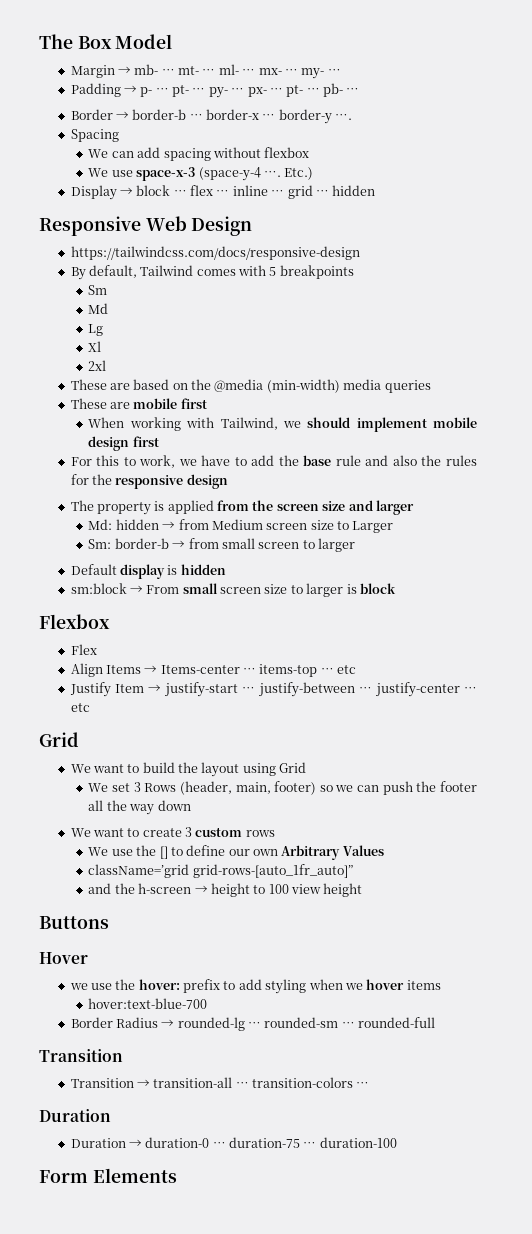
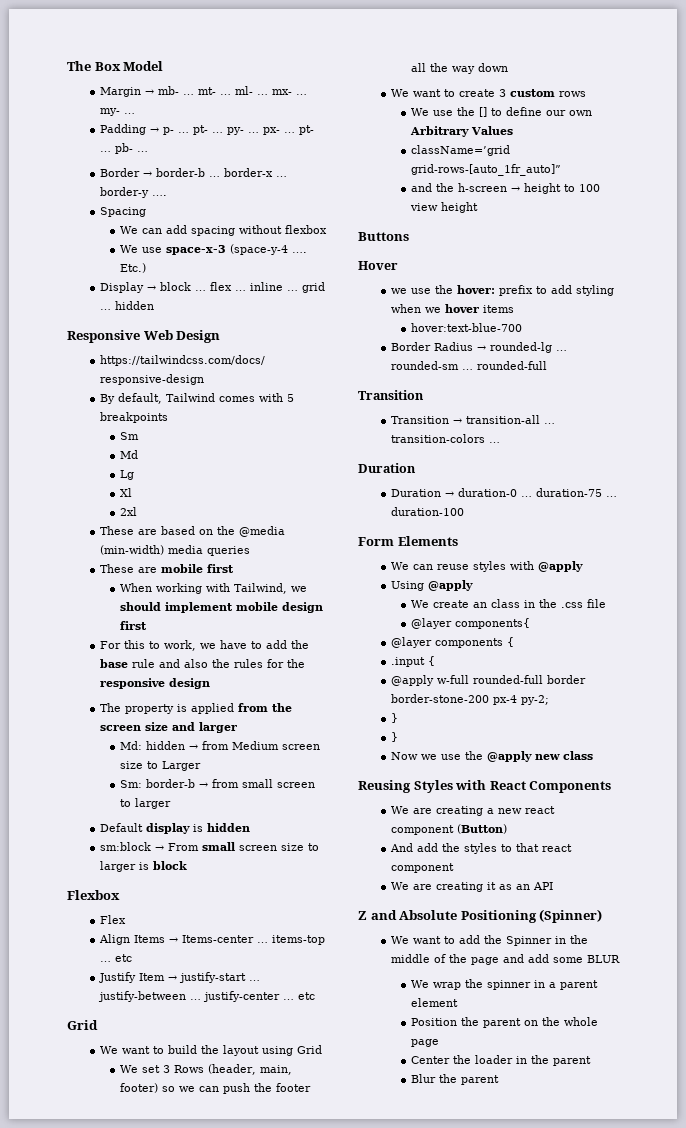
+ We can reuse styles with @apply
+ Using @apply
+ We create an class in the .css file
+ @layer components{
+ @layer components {
+ .input {
+ @apply w-full rounded-full border border-stone-200 px-4 py-2;
+ }
+ }
+ Now we use the @apply new class
+ Reusing Styles with React Components
+ We are creating a new react component (Button)
+ And add the styles to that react component
+ We are creating it as an API
+ Z and Absolute Positioning (Spinner)
+ We want to add the Spinner in the middle of the page and add some BLUR
+ We wrap the spinner in a parent element
+ Position the parent on the whole page
+ Center the loader in the parent
+ Blur the parent

